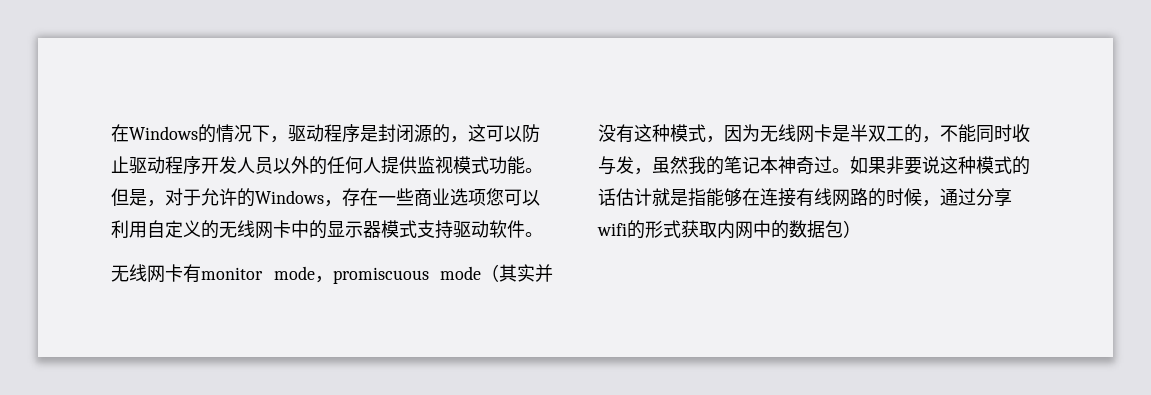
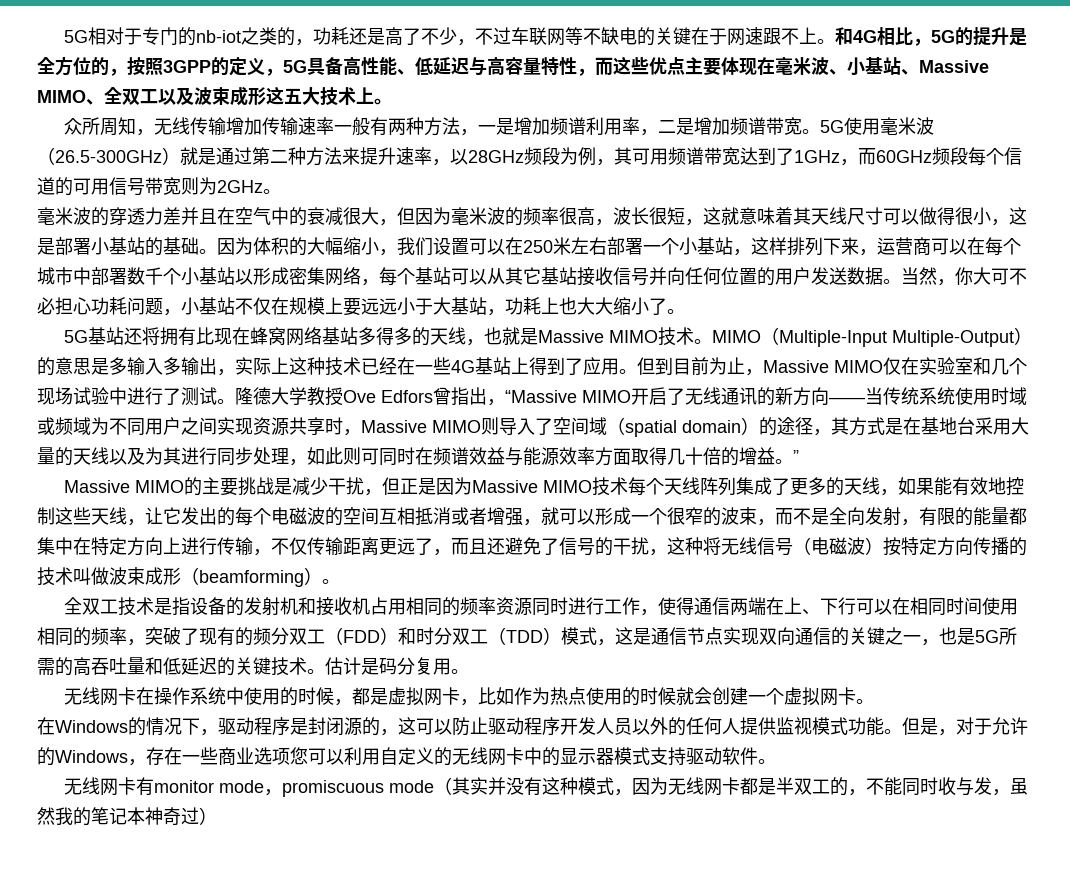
+ 5G相对于专门的nb-iot之类的，功耗还是高了不少，不过车联网等不缺电的关键在于网速跟不上。和4G相比，5G的提升是全方位的，按照3GPP的定义，5G具备高性能、低延迟与高容量特性，而这些优点主要体现在毫米波、小基站、Massive MIMO、全双工以及波束成形这五大技术上。
+ 众所周知，无线传输增加传输速率一般有两种方法，一是增加频谱利用率，二是增加频谱带宽。5G使用毫米波（26.5-300GHz）就是通过第二种方法来提升速率，以28GHz频段为例，其可用频谱带宽达到了1GHz，而60GHz频段每个信道的可用信号带宽则为2GHz。
+ 毫米波的穿透力差并且在空气中的衰减很大，但因为毫米波的频率很高，波长很短，这就意味着其天线尺寸可以做得很小，这是部署小基站的基础。因为体积的大幅缩小，我们设置可以在250米左右部署一个小基站，这样排列下来，运营商可以在每个城市中部署数千个小基站以形成密集网络，每个基站可以从其它基站接收信号并向任何位置的用户发送数据。当然，你大可不必担心功耗问题，小基站不仅在规模上要远远小于大基站，功耗上也大大缩小了。
+ 5G基站还将拥有比现在蜂窝网络基站多得多的天线，也就是Massive MIMO技术。MIMO（Multiple-Input Multiple-Output）的意思是多输入多输出，实际上这种技术已经在一些4G基站上得到了应用。但到目前为止，Massive MIMO仅在实验室和几个现场试验中进行了测试。隆德大学教授Ove Edfors曾指出，“Massive MIMO开启了无线通讯的新方向——当传统系统使用时域或频域为不同用户之间实现资源共享时，Massive MIMO则导入了空间域（spatial domain）的途径，其方式是在基地台采用大量的天线以及为其进行同步处理，如此则可同时在频谱效益与能源效率方面取得几十倍的增益。”
+ Massive MIMO的主要挑战是减少干扰，但正是因为Massive MIMO技术每个天线阵列集成了更多的天线，如果能有效地控制这些天线，让它发出的每个电磁波的空间互相抵消或者增强，就可以形成一个很窄的波束，而不是全向发射，有限的能量都集中在特定方向上进行传输，不仅传输距离更远了，而且还避免了信号的干扰，这种将无线信号（电磁波）按特定方向传播的技术叫做波束成形（beamforming）。
+ 全双工技术是指设备的发射机和接收机占用相同的频率资源同时进行工作，使得通信两端在上、下行可以在相同时间使用相同的频率，突破了现有的频分双工（FDD）和时分双工（TDD）模式，这是通信节点实现双向通信的关键之一，也是5G所需的高吞吐量和低延迟的关键技术。估计是码分复用。
+ 无线网卡在操作系统中使用的时候，都是虚拟网卡，比如作为热点使用的时候就会创建一个虚拟网卡。
- 无线网卡有monitor mode，promiscuous mode（其实并没有这种模式，因为无线网卡是半双工的，不能同时收与发，虽然我的笔记本神奇过。如果非要说这种模式的话估计就是指能够在连接有线网路的时候，通过分享wifi的形式获取内网中的数据包）
+ 无线网卡有monitor mode，promiscuous mode（其实并没有这种模式，因为无线网卡都是半双工的，不能同时收与发，虽然我的笔记本神奇过）

